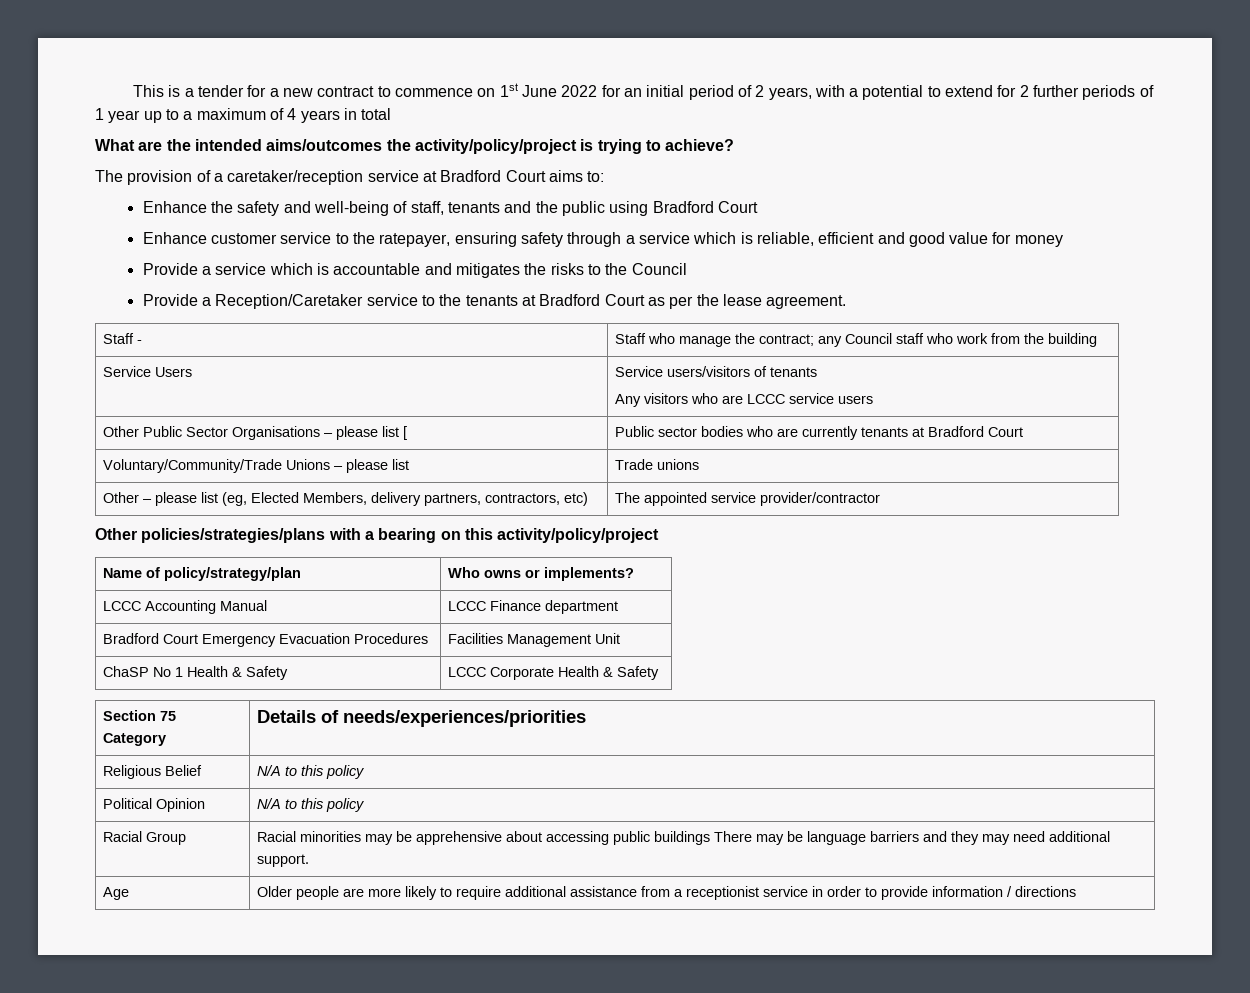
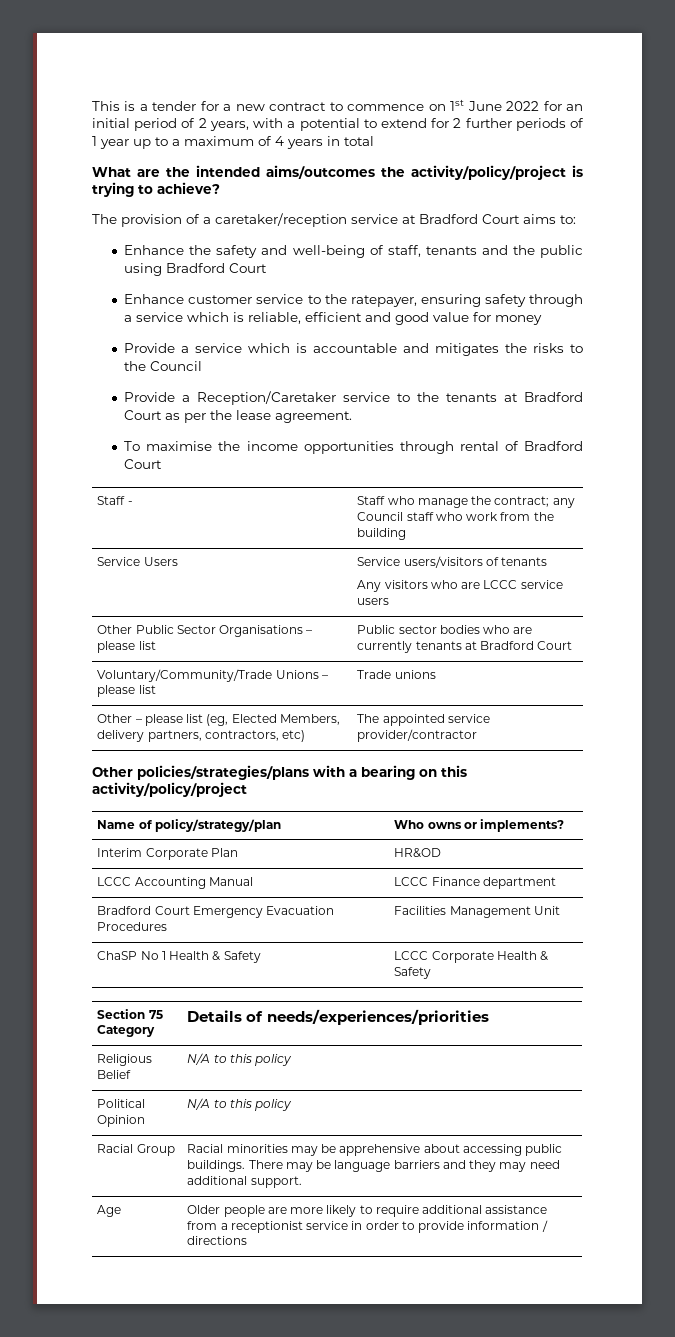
+ To maximise the income opportunities through rental of Bradford Court
- Other Public Sector Organisations – please list [ | Public sector bodies who are currently tenants at Bradford Court
+ Other Public Sector Organisations – please list | Public sector bodies who are currently tenants at Bradford Court
+ Interim Corporate Plan | HR&OD
- Racial Group | Racial minorities may be apprehensive about accessing public buildings There may be language barriers and they may need additional support.
+ Racial Group | Racial minorities may be apprehensive about accessing public buildings. There may be language barriers and they may need additional support.

